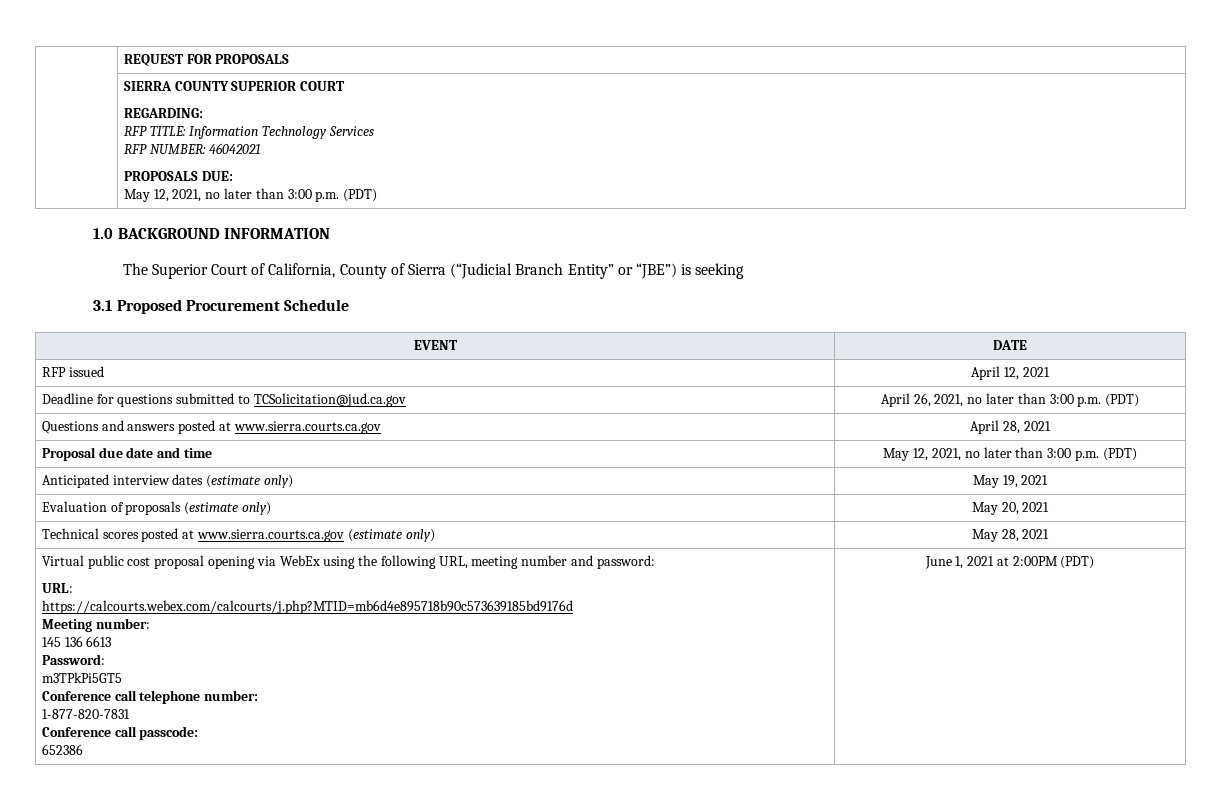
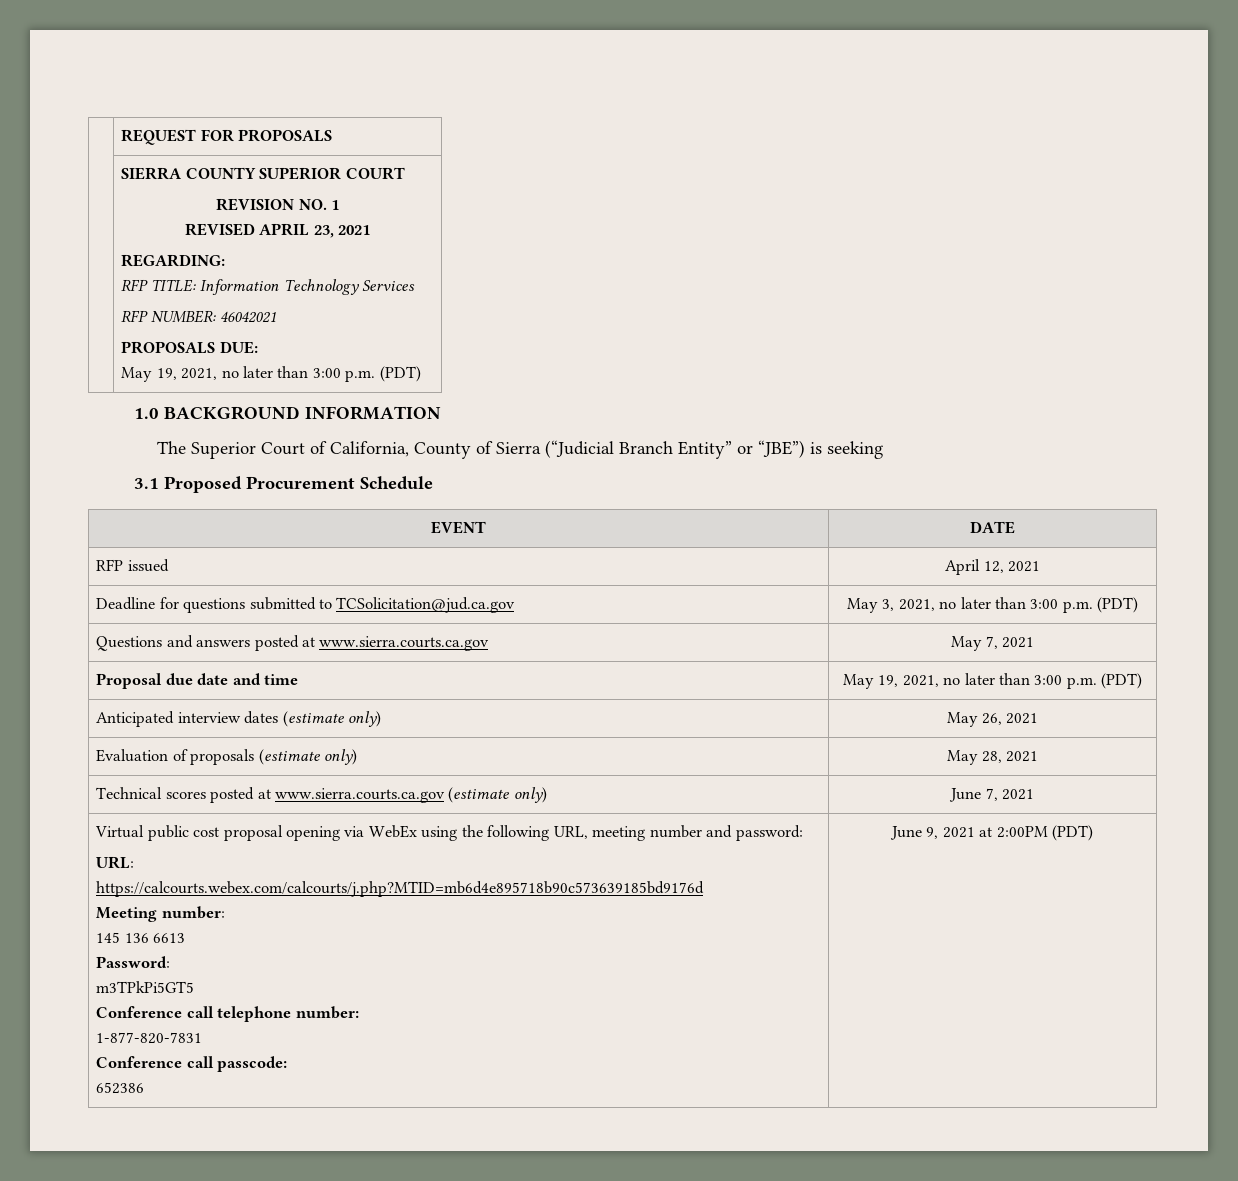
  | SIERRA COUNTY SUPERIOR COURT
+ REVISION NO. 1
+ REVISED APRIL 23, 2021
  REGARDING:
  RFP TITLE: Information Technology Services
  RFP NUMBER: 46042021
  PROPOSALS DUE:
- May 12, 2021, no later than 3:00 p.m. (PDT)
+ May 19, 2021, no later than 3:00 p.m. (PDT)
- Deadline for questions submitted to TCSolicitation@jud.ca.gov | April 26, 2021, no later than 3:00 p.m. (PDT)
+ Deadline for questions submitted to TCSolicitation@jud.ca.gov | May 3, 2021, no later than 3:00 p.m. (PDT)
- Questions and answers posted at www.sierra.courts.ca.gov | April 28, 2021
+ Questions and answers posted at www.sierra.courts.ca.gov | May 7, 2021
- Proposal due date and time | May 12, 2021, no later than 3:00 p.m. (PDT)
+ Proposal due date and time | May 19, 2021, no later than 3:00 p.m. (PDT)
- Anticipated interview dates (estimate only) | May 19, 2021
+ Anticipated interview dates (estimate only) | May 26, 2021
- Evaluation of proposals (estimate only) | May 20, 2021
+ Evaluation of proposals (estimate only) | May 28, 2021
- Technical scores posted at www.sierra.courts.ca.gov (estimate only) | May 28, 2021
+ Technical scores posted at www.sierra.courts.ca.gov (estimate only) | June 7, 2021
  Virtual public cost proposal opening via WebEx using the following URL, meeting number and password:
  URL:
  https://calcourts.webex.com/calcourts/j.php?MTID=mb6d4e895718b90c573639185bd9176d
  Meeting number:
  145 136 6613
  Password:
  m3TPkPi5GT5
  Conference call telephone number:
  1-877-820-7831
  Conference call passcode:
- 652386 | June 1, 2021 at 2:00PM (PDT)
+ 652386 | June 9, 2021 at 2:00PM (PDT)

